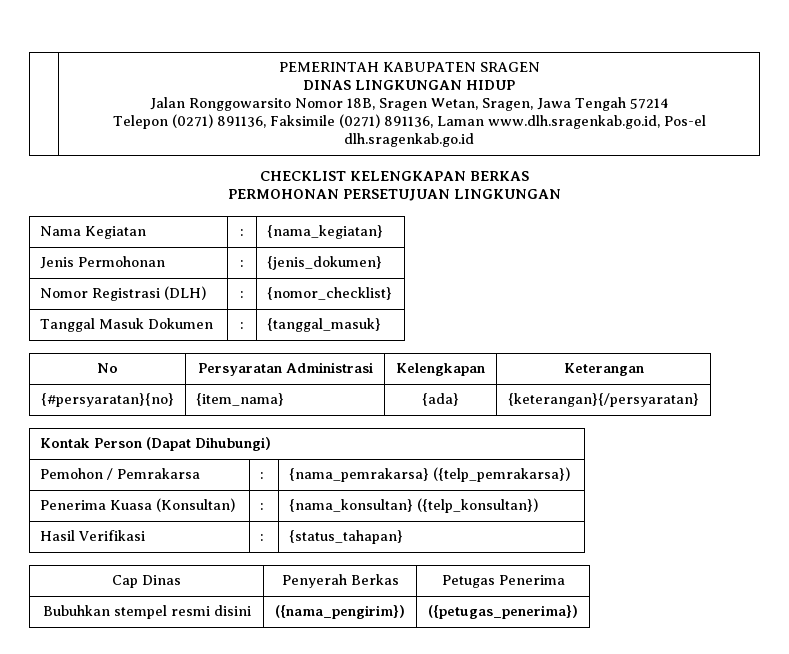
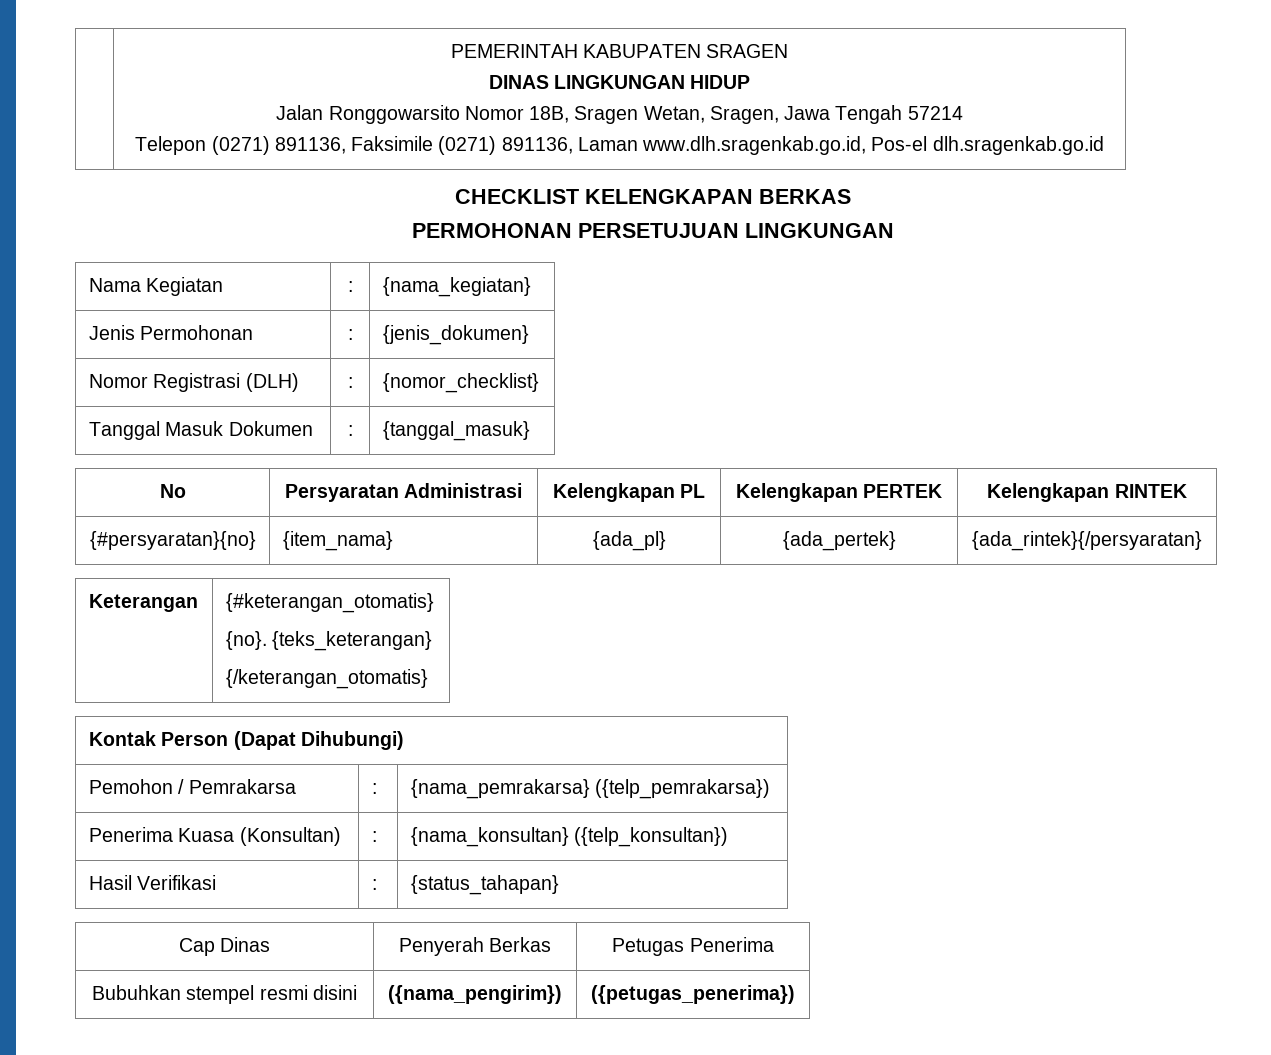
- No | Persyaratan Administrasi | Kelengkapan | Keterangan
- {#persyaratan}{no} | {item_nama} | {ada} | {keterangan}{/persyaratan}
+ No | Persyaratan Administrasi | Kelengkapan PL | Kelengkapan PERTEK | Kelengkapan RINTEK
+ {#persyaratan}{no} | {item_nama} | {ada_pl} | {ada_pertek} | {ada_rintek}{/persyaratan}
+ Keterangan | {#keterangan_otomatis}
+ {no}. {teks_keterangan}
+ {/keterangan_otomatis}

